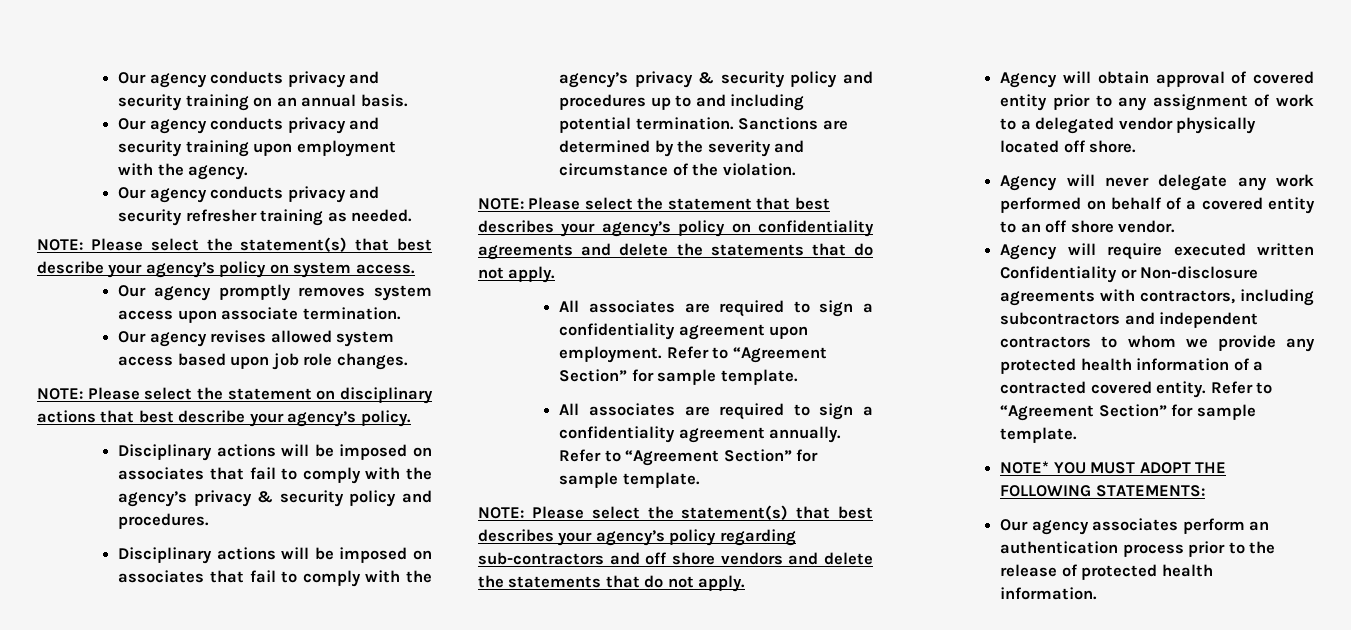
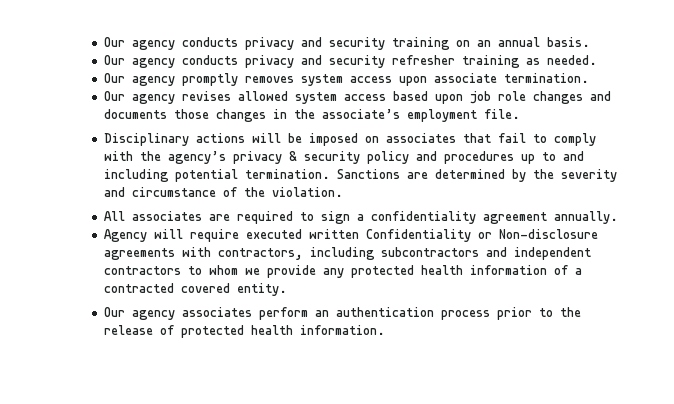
- Our agency conducts privacy and security training upon employment with the agency.
- NOTE: Please select the statement(s) that best describe your agency’s policy on system access.
- Our agency revises allowed system access based upon job role changes.
- NOTE: Please select the statement on disciplinary actions that best describe your agency’s policy.
- Disciplinary actions will be imposed on associates that fail to comply with the agency’s privacy & security policy and procedures.
+ Our agency revises allowed system access based upon job role changes and documents those changes in the associate’s employment file.
- NOTE: Please select the statement that best describes your agency’s policy on confidentiality agreements and delete the statements that do not apply.
- All associates are required to sign a confidentiality agreement upon employment. Refer to “Agreement Section” for sample template.
- All associates are required to sign a confidentiality agreement annually. Refer to “Agreement Section” for sample template.
- NOTE: Please select the statement(s) that best describes your agency’s policy regarding sub-contractors and off shore vendors and delete the statements that do not apply.
- Agency will obtain approval of covered entity prior to any assignment of work to a delegated vendor physically located off shore.
- Agency will never delegate any work performed on behalf of a covered entity to an off shore vendor.
+ All associates are required to sign a confidentiality agreement annually.
- Agency will require executed written Confidentiality or Non-disclosure agreements with contractors, including subcontractors and independent contractors to whom we provide any protected health information of a contracted covered entity. Refer to “Agreement Section” for sample template.
- NOTE* YOU MUST ADOPT THE FOLLOWING STATEMENTS:
+ Agency will require executed written Confidentiality or Non-disclosure agreements with contractors, including subcontractors and independent contractors to whom we provide any protected health information of a contracted covered entity.

